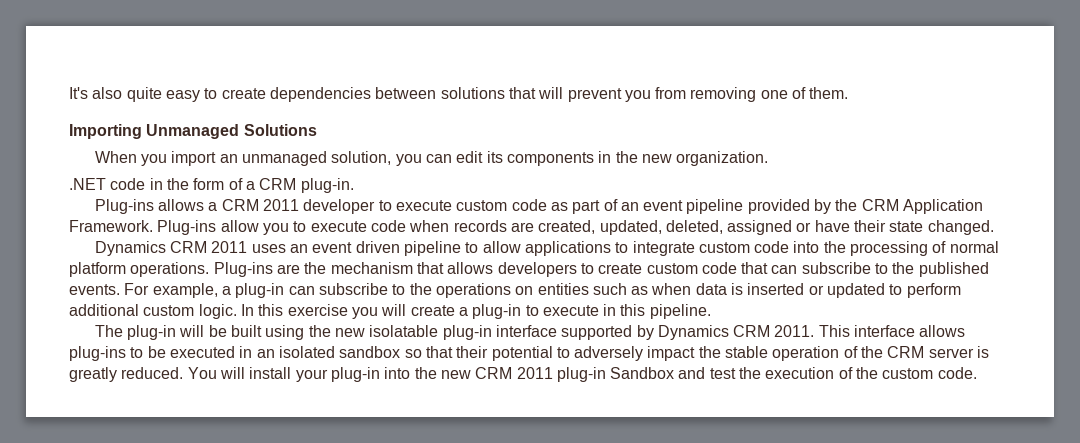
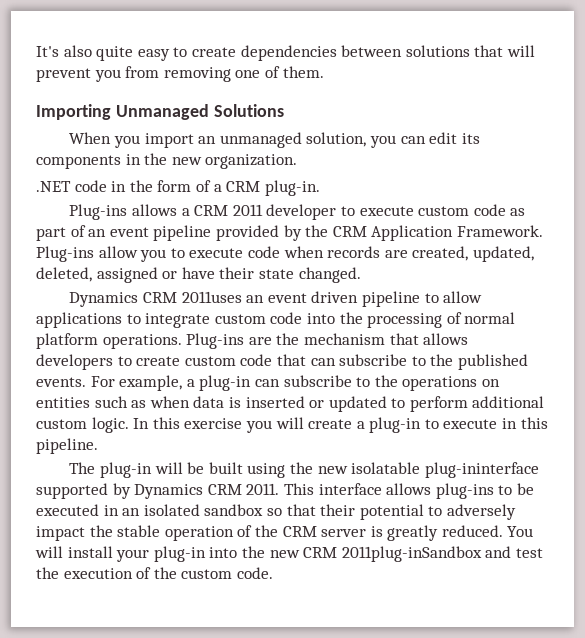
- Dynamics CRM 2011 uses an event driven pipeline to allow applications to integrate custom code into the processing of normal platform operations.
+ Dynamics CRM 2011uses an event driven pipeline to allow applications to integrate custom code into the processing of normal platform operations.
- The plug-in will be built using the new isolatable plug-in interface supported by Dynamics CRM 2011.
+ The plug-in will be built using the new isolatable plug-ininterface supported by Dynamics CRM 2011.
- You will install your plug-in into the new CRM 2011 plug-in Sandbox and test the execution of the custom code.
+ You will install your plug-in into the new CRM 2011plug-inSandbox and test the execution of the custom code.

